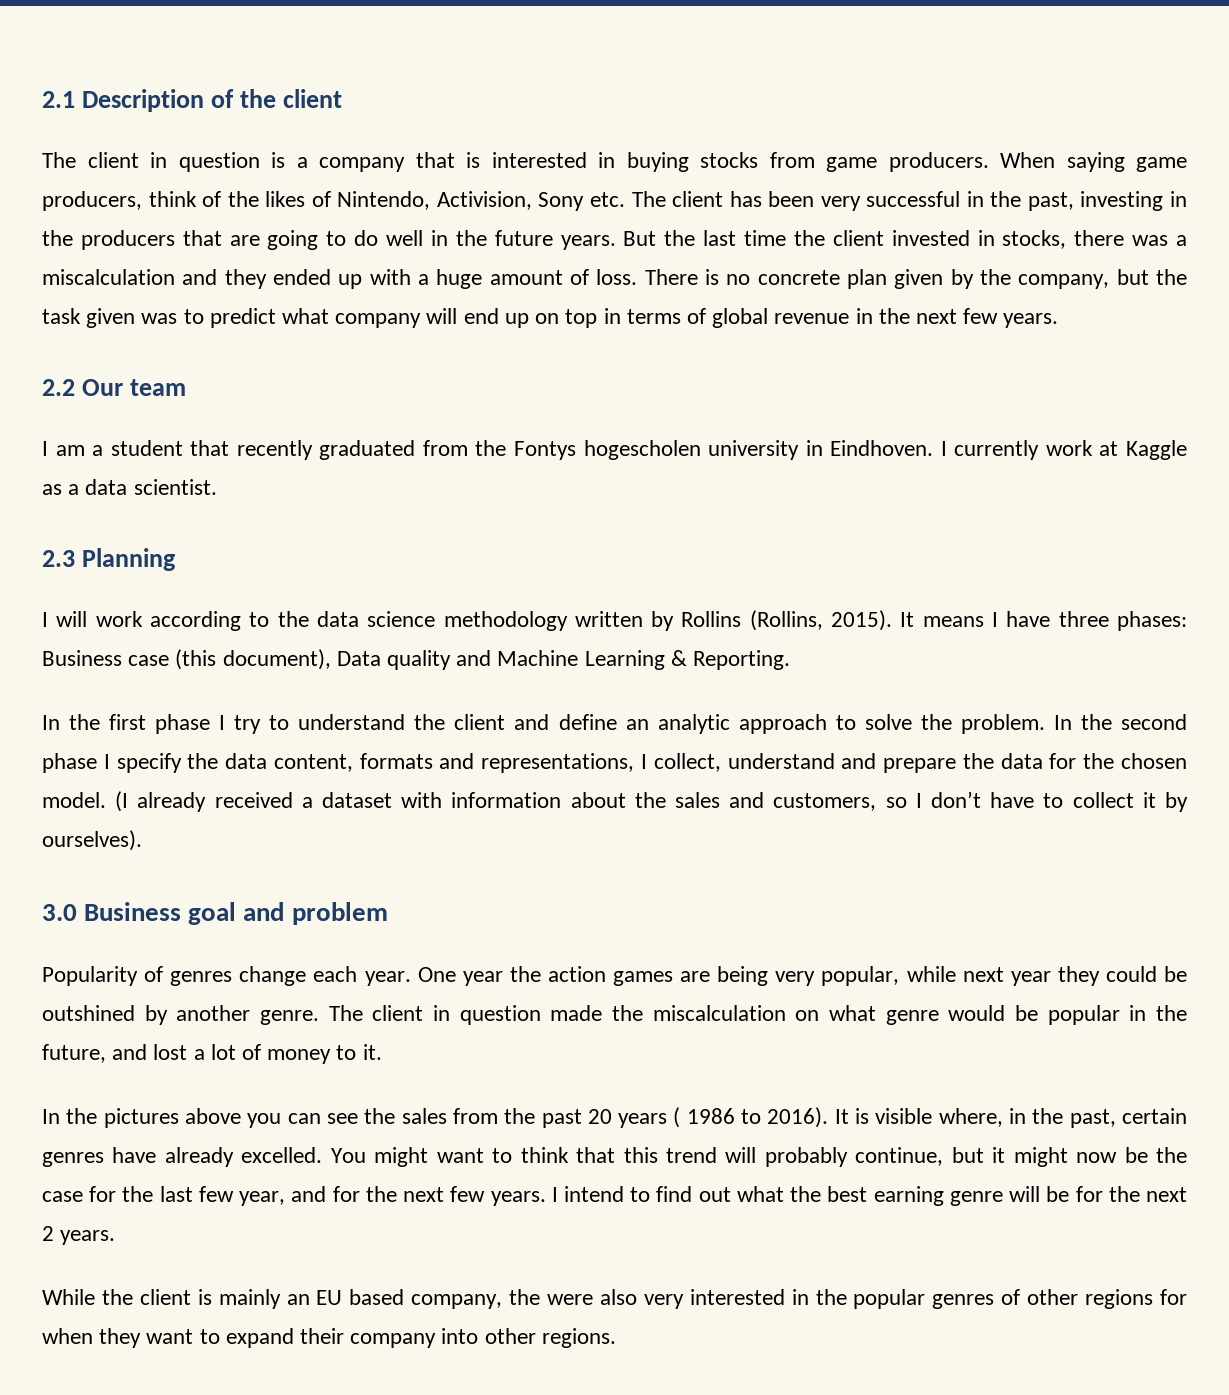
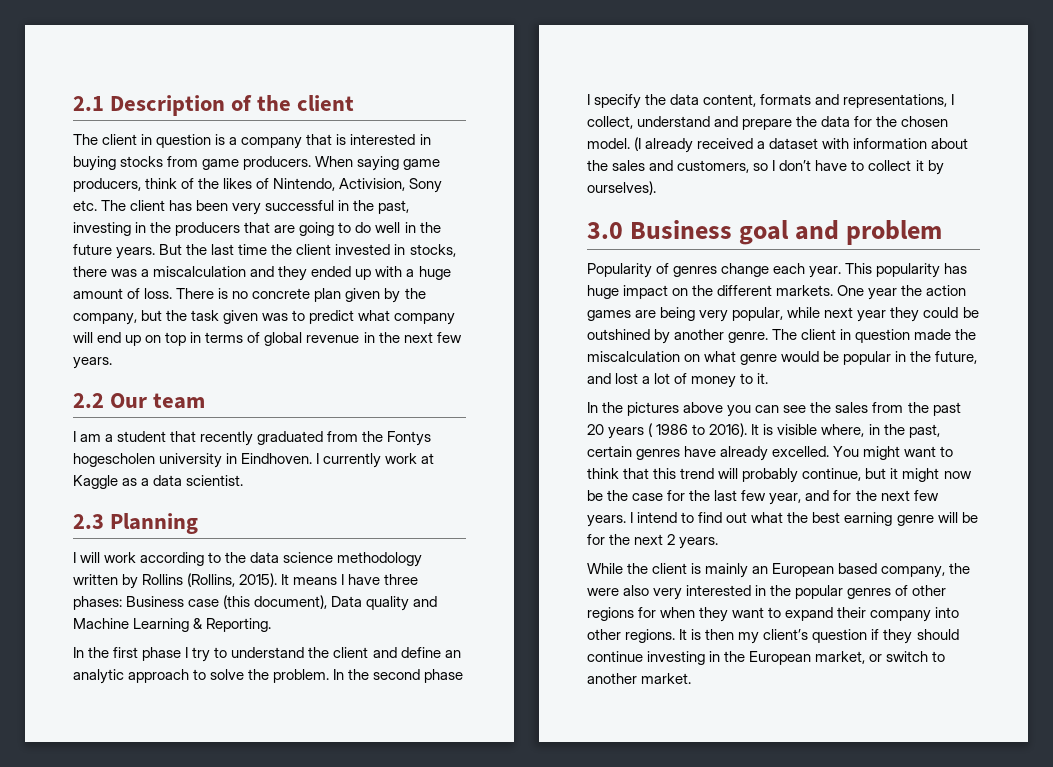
+ This popularity has huge impact on the different markets.
- While the client is mainly an EU based company, the were also very interested in the popular genres of other regions for when they want to expand their company into other regions.
+ While the client is mainly an European based company, the were also very interested in the popular genres of other regions for when they want to expand their company into other regions.
+ It is then my client’s question if they should continue investing in the European market, or switch to another market.

